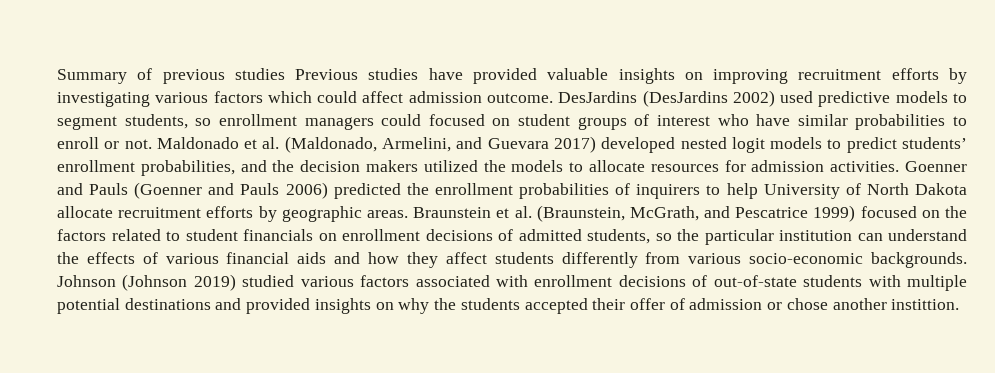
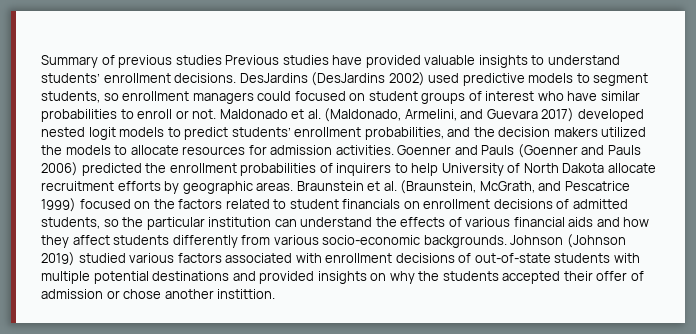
- Summary of previous studies Previous studies have provided valuable insights on improving recruitment efforts by investigating various factors which could affect admission outcome.
+ Summary of previous studies Previous studies have provided valuable insights to understand students’ enrollment decisions.

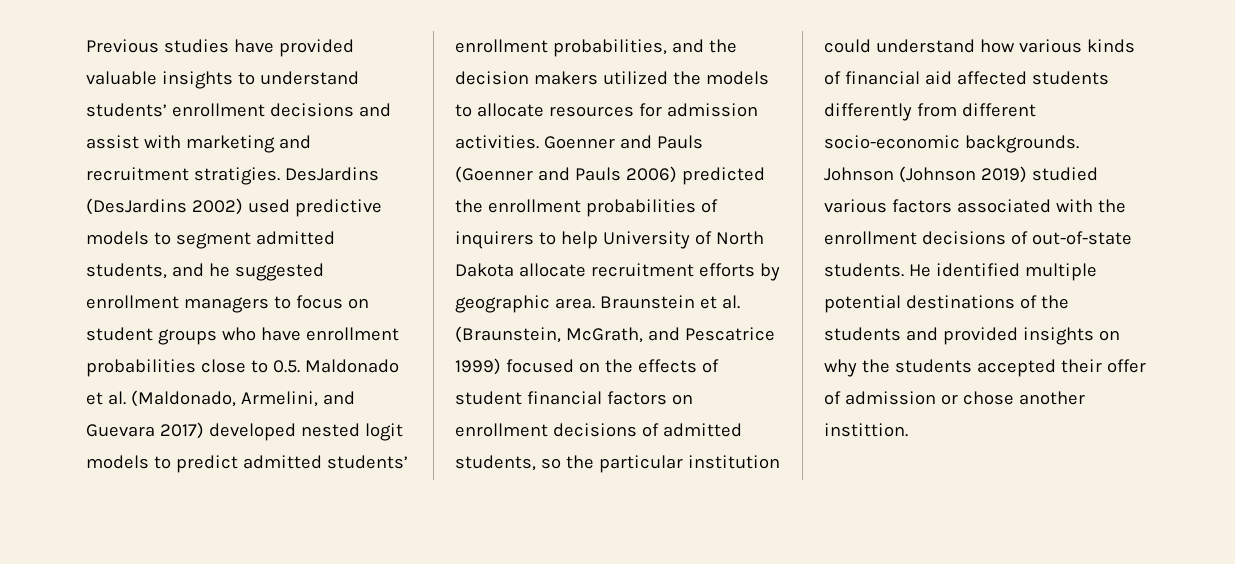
- Summary of previous studies Previous studies have provided valuable insights to understand students’ enrollment decisions.
+ Previous studies have provided valuable insights to understand students’ enrollment decisions and assist with marketing and recruitment stratigies.
- DesJardins (DesJardins 2002) used predictive models to segment students, so enrollment managers could focused on student groups of interest who have similar probabilities to enroll or not. Maldonado et al. (Maldonado, Armelini, and Guevara 2017) developed nested logit models to predict students’ enrollment probabilities, and the decision makers utilized the models to allocate resources for admission activities.
+ DesJardins (DesJardins 2002) used predictive models to segment admitted students, and he suggested enrollment managers to focus on student groups who have enrollment probabilities close to 0.5. Maldonado et al. (Maldonado, Armelini, and Guevara 2017) developed nested logit models to predict admitted students’ enrollment probabilities, and the decision makers utilized the models to allocate resources for admission activities.
- Goenner and Pauls (Goenner and Pauls 2006) predicted the enrollment probabilities of inquirers to help University of North Dakota allocate recruitment efforts by geographic areas.
+ Goenner and Pauls (Goenner and Pauls 2006) predicted the enrollment probabilities of inquirers to help University of North Dakota allocate recruitment efforts by geographic area.
- Braunstein et al. (Braunstein, McGrath, and Pescatrice 1999) focused on the factors related to student financials on enrollment decisions of admitted students, so the particular institution can understand the effects of various financial aids and how they affect students differently from various socio-economic backgrounds.
+ Braunstein et al. (Braunstein, McGrath, and Pescatrice 1999) focused on the effects of student financial factors on enrollment decisions of admitted students, so the particular institution could understand how various kinds of financial aid affected students differently from different socio-economic backgrounds.
- Johnson (Johnson 2019) studied various factors associated with enrollment decisions of out-of-state students with multiple potential destinations and provided insights on why the students accepted their offer of admission or chose another instittion.
+ Johnson (Johnson 2019) studied various factors associated with the enrollment decisions of out-of-state students. He identified multiple potential destinations of the students and provided insights on why the students accepted their offer of admission or chose another instittion.

